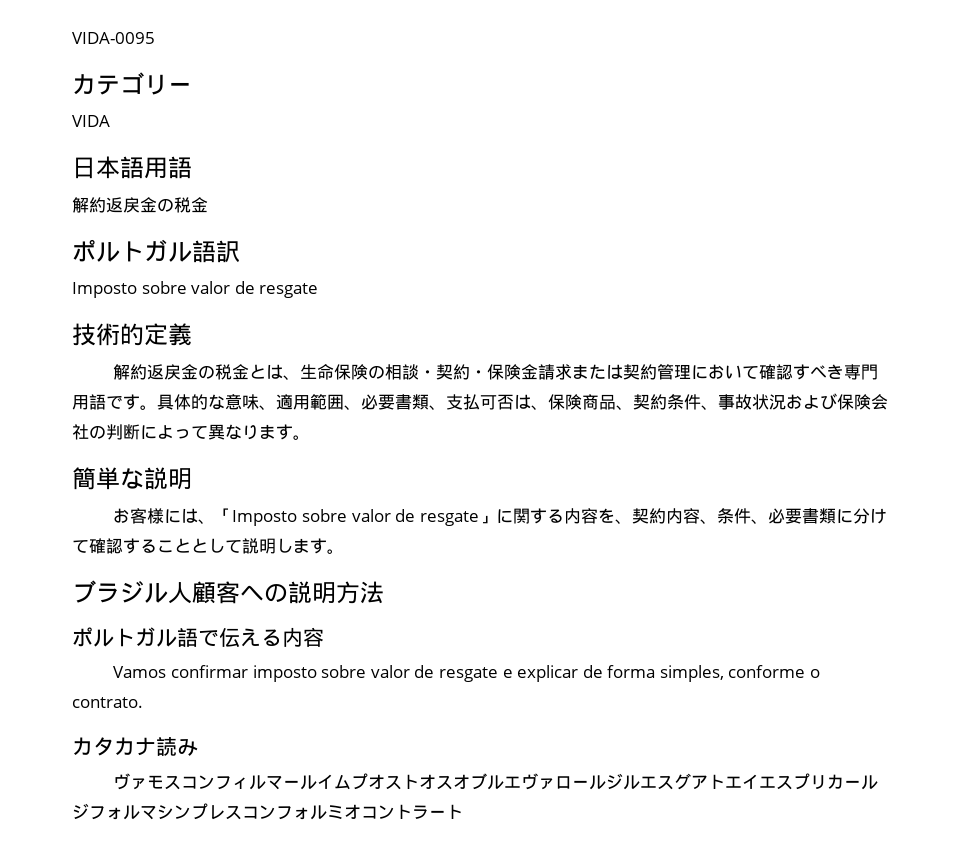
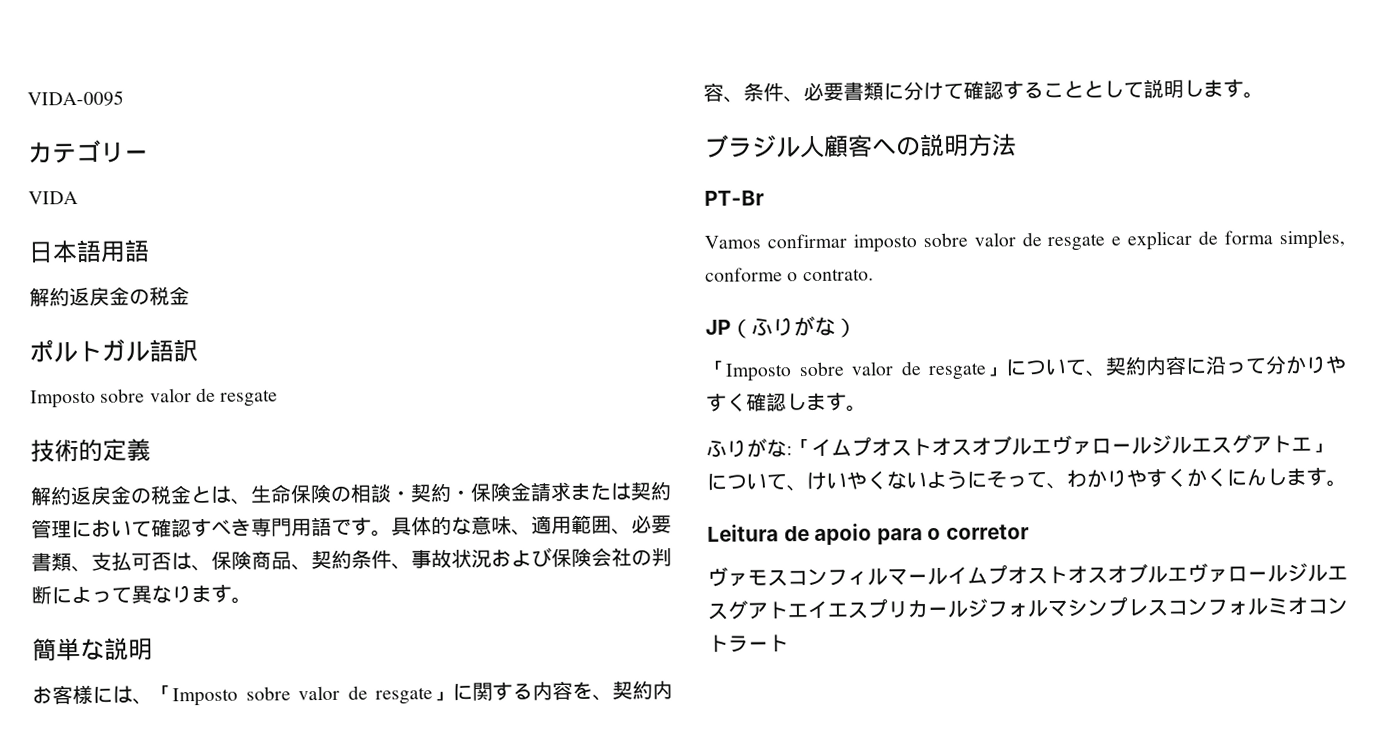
- ポルトガル語で伝える内容
+ PT-Br
- カタカナ読み
+ JP（ふりがな）
+ 「Imposto sobre valor de resgate」について、契約内容に沿って分かりやすく確認します。
+ ふりがな:「イムプオストオスオブルエヴァロールジルエスグアトエ」について、けいやくないようにそって、わかりやすくかくにんします。
+ Leitura de apoio para o corretor

